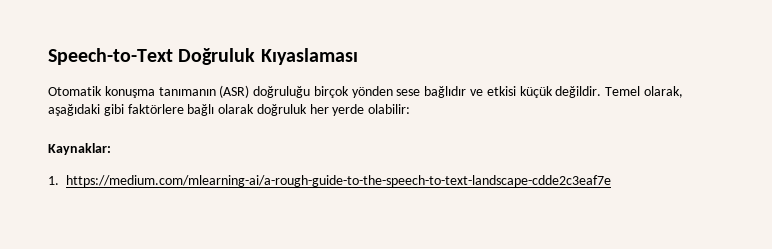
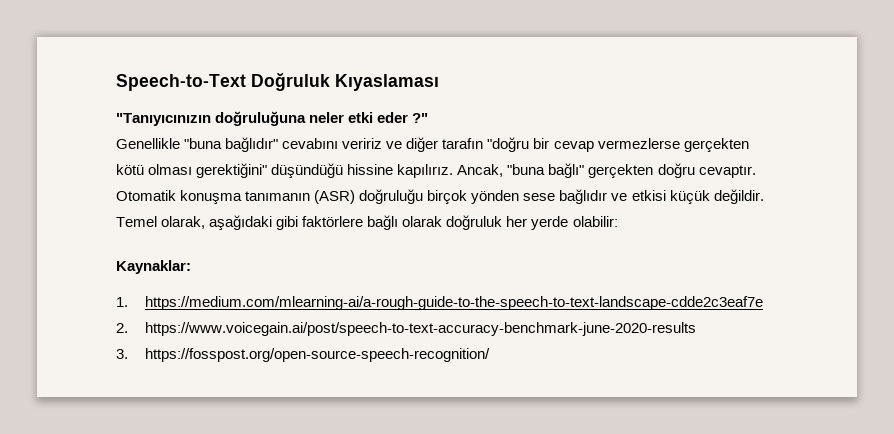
+ "Tanıyıcınızın doğruluğuna neler etki eder ?"
+ Genellikle "buna bağlıdır" cevabını veririz ve diğer tarafın "doğru bir cevap vermezlerse gerçekten kötü olması gerektiğini" düşündüğü hissine kapılırız. Ancak, "buna bağlı" gerçekten doğru cevaptır.
+ 2. https://www.voicegain.ai/post/speech-to-text-accuracy-benchmark-june-2020-results
+ 3. https://fosspost.org/open-source-speech-recognition/

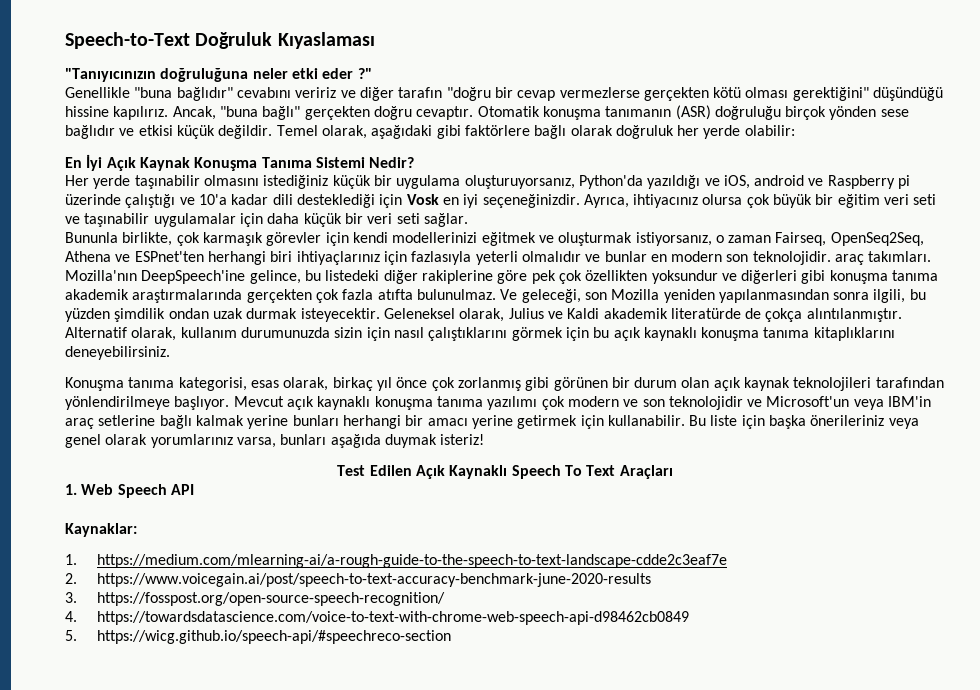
+ En İyi Açık Kaynak Konuşma Tanıma Sistemi Nedir?
+ Her yerde taşınabilir olmasını istediğiniz küçük bir uygulama oluşturuyorsanız, Python'da yazıldığı ve iOS, android ve Raspberry pi üzerinde çalıştığı ve 10'a kadar dili desteklediği için Vosk en iyi seçeneğinizdir. Ayrıca, ihtiyacınız olursa çok büyük bir eğitim veri seti ve taşınabilir uygulamalar için daha küçük bir veri seti sağlar.
+ Bununla birlikte, çok karmaşık görevler için kendi modellerinizi eğitmek ve oluşturmak istiyorsanız, o zaman Fairseq, OpenSeq2Seq, Athena ve ESPnet'ten herhangi biri ihtiyaçlarınız için fazlasıyla yeterli olmalıdır ve bunlar en modern son teknolojidir. araç takımları. Mozilla'nın DeepSpeech'ine gelince, bu listedeki diğer rakiplerine göre pek çok özellikten yoksundur ve diğerleri gibi konuşma tanıma akademik araştırmalarında gerçekten çok fazla atıfta bulunulmaz. Ve geleceği, son Mozilla yeniden yapılanmasından sonra ilgili, bu yüzden şimdilik ondan uzak durmak isteyecektir. Geleneksel olarak, Julius ve Kaldi akademik literatürde de çokça alıntılanmıştır. Alternatif olarak, kullanım durumunuzda sizin için nasıl çalıştıklarını görmek için bu açık kaynaklı konuşma tanıma kitaplıklarını deneyebilirsiniz.
+ Konuşma tanıma kategorisi, esas olarak, birkaç yıl önce çok zorlanmış gibi görünen bir durum olan açık kaynak teknolojileri tarafından yönlendirilmeye başlıyor. Mevcut açık kaynaklı konuşma tanıma yazılımı çok modern ve son teknolojidir ve Microsoft'un veya IBM'in araç setlerine bağlı kalmak yerine bunları herhangi bir amacı yerine getirmek için kullanabilir. Bu liste için başka önerileriniz veya genel olarak yorumlarınız varsa, bunları aşağıda duymak isteriz!
+ Test Edilen Açık Kaynaklı Speech To Text Araçları
+ 1. Web Speech API
+ 4. https://towardsdatascience.com/voice-to-text-with-chrome-web-speech-api-d98462cb0849
+ 5. https://wicg.github.io/speech-api/#speechreco-section

